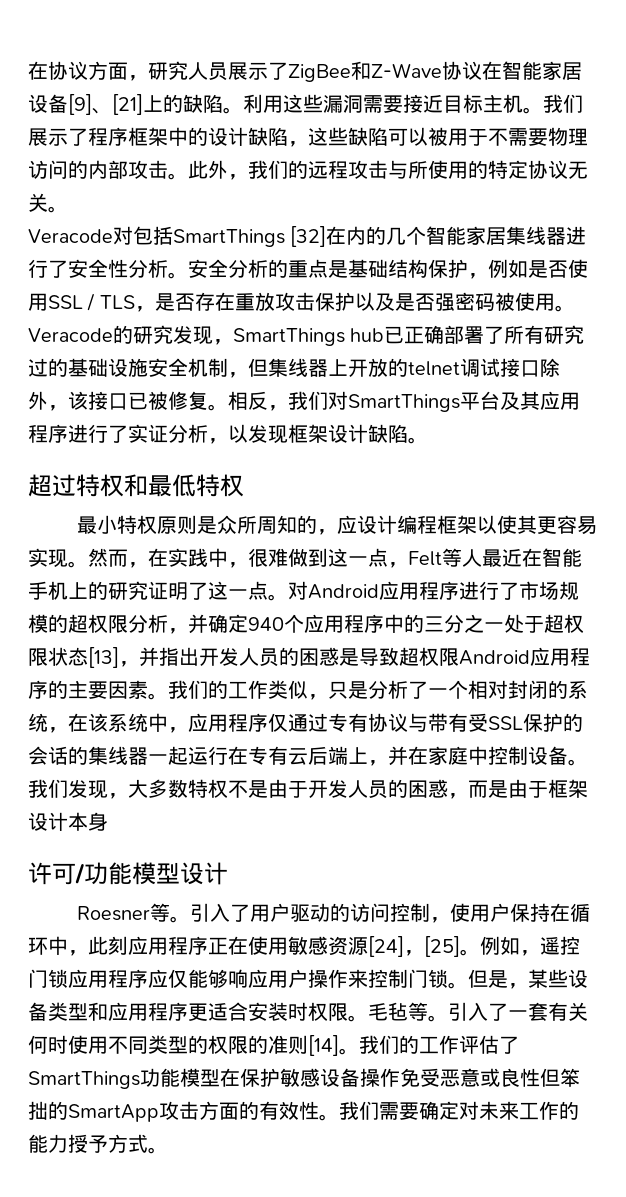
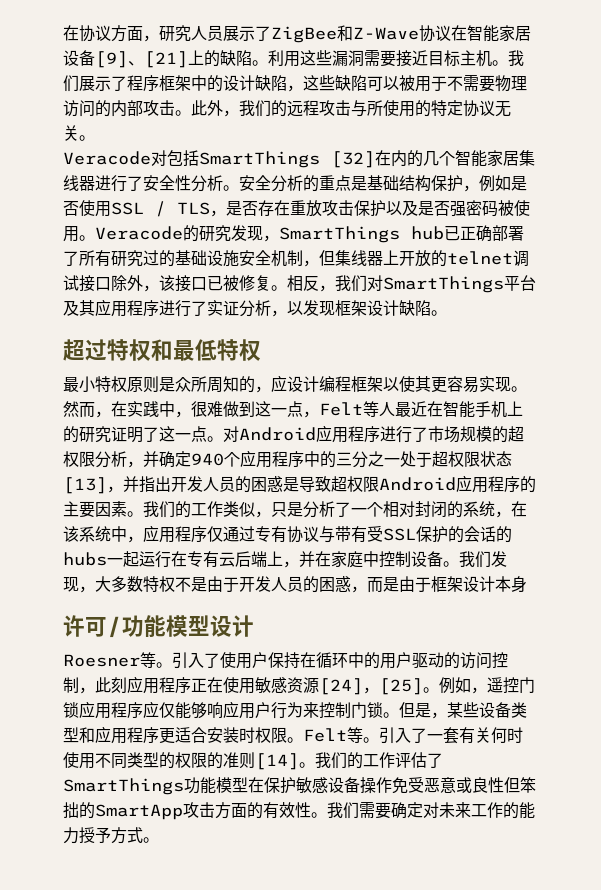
- 我们的工作类似，只是分析了一个相对封闭的系统，在该系统中，应用程序仅通过专有协议与带有受SSL保护的会话的集线器一起运行在专有云后端上，并在家庭中控制设备。
+ 我们的工作类似，只是分析了一个相对封闭的系统，在该系统中，应用程序仅通过专有协议与带有受SSL保护的会话的hubs一起运行在专有云后端上，并在家庭中控制设备。
- 引入了用户驱动的访问控制，使用户保持在循环中，此刻应用程序正在使用敏感资源[24]，[25]。
+ 引入了使用户保持在循环中的用户驱动的访问控制，此刻应用程序正在使用敏感资源[24]，[25]。
- 例如，遥控门锁应用程序应仅能够响应用户操作来控制门锁。
+ 例如，遥控门锁应用程序应仅能够响应用户行为来控制门锁。
- 毛毡等。
+ Felt等。

